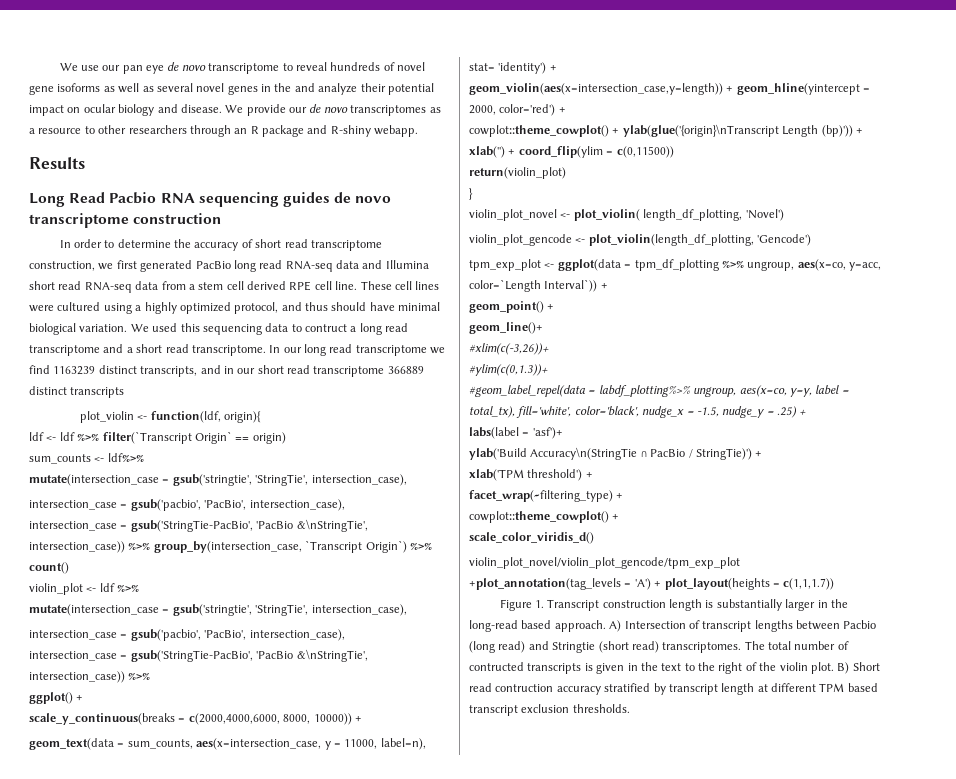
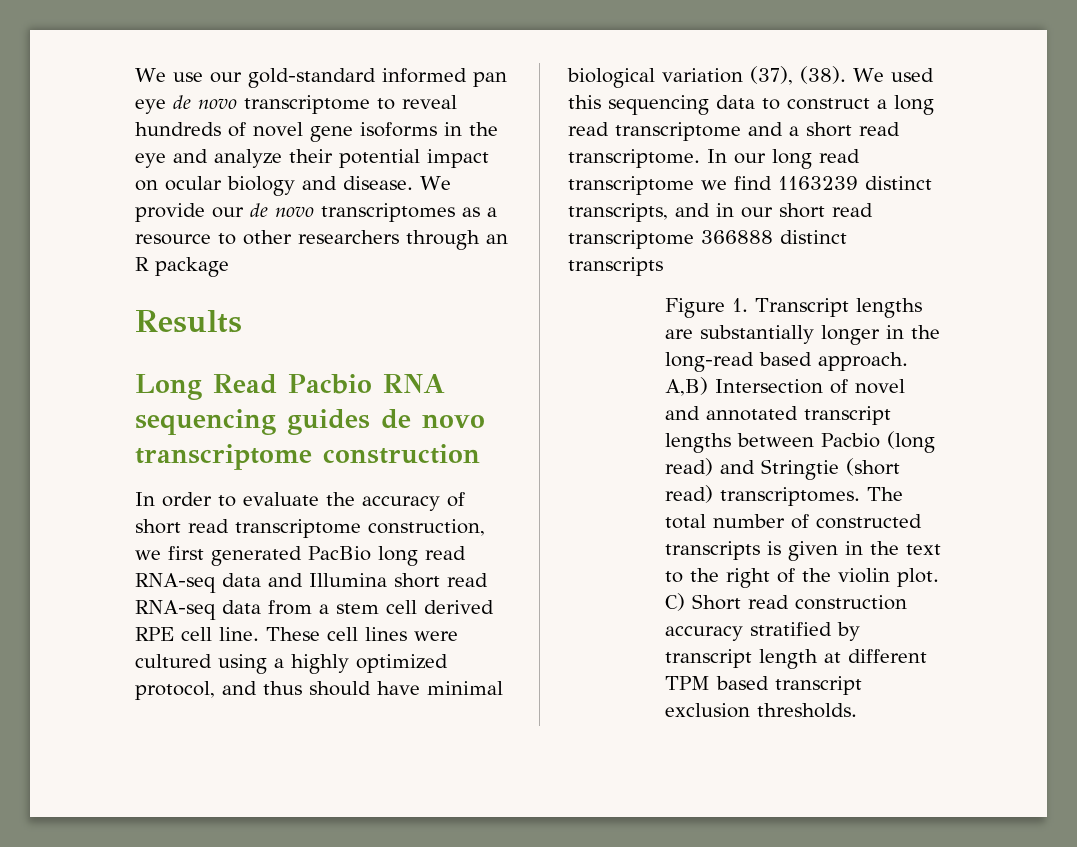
- We use our pan eye de novo transcriptome to reveal hundreds of novel gene isoforms as well as several novel genes in the and analyze their potential impact on ocular biology and disease.
+ We use our gold-standard informed pan eye de novo transcriptome to reveal hundreds of novel gene isoforms in the eye and analyze their potential impact on ocular biology and disease.
- We provide our de novo transcriptomes as a resource to other researchers through an R package and R-shiny webapp.
+ We provide our de novo transcriptomes as a resource to other researchers through an R package
- In order to determine the accuracy of short read transcriptome construction, we first generated PacBio long read RNA-seq data and Illumina short read RNA-seq data from a stem cell derived RPE cell line.
+ In order to evaluate the accuracy of short read transcriptome construction, we first generated PacBio long read RNA-seq data and Illumina short read RNA-seq data from a stem cell derived RPE cell line.
- These cell lines were cultured using a highly optimized protocol, and thus should have minimal biological variation.
+ These cell lines were cultured using a highly optimized protocol, and thus should have minimal biological variation (37), (38).
- We used this sequencing data to contruct a long read transcriptome and a short read transcriptome.
+ We used this sequencing data to construct a long read transcriptome and a short read transcriptome.
- In our long read transcriptome we find 1163239 distinct transcripts, and in our short read transcriptome 366889 distinct transcripts
+ In our long read transcriptome we find 1163239 distinct transcripts, and in our short read transcriptome 366888 distinct transcripts
- plot_violin <- function(ldf, origin){
- ldf <- ldf %>% filter(`Transcript Origin` == origin)
- sum_counts <- ldf%>%
- mutate(intersection_case = gsub('stringtie', 'StringTie', intersection_case),
- intersection_case = gsub('pacbio', 'PacBio', intersection_case),
- intersection_case = gsub('StringTie-PacBio', 'PacBio &\nStringTie', intersection_case)) %>% group_by(intersection_case, `Transcript Origin`) %>% count()
- violin_plot <- ldf %>%
- mutate(intersection_case = gsub('stringtie', 'StringTie', intersection_case),
- intersection_case = gsub('pacbio', 'PacBio', intersection_case),
- intersection_case = gsub('StringTie-PacBio', 'PacBio &\nStringTie', intersection_case)) %>%
- ggplot() +
- scale_y_continuous(breaks = c(2000,4000,6000, 8000, 10000)) +
- geom_text(data = sum_counts, aes(x=intersection_case, y = 11000, label=n), stat= 'identity') +
- geom_violin(aes(x=intersection_case,y=length)) + geom_hline(yintercept = 2000, color='red') +
- cowplot::theme_cowplot() + ylab(glue('{origin}\nTranscript Length (bp)')) + xlab('') + coord_flip(ylim = c(0,11500))
- return(violin_plot)
- }
- violin_plot_novel <- plot_violin( length_df_plotting, 'Novel')
- violin_plot_gencode <- plot_violin(length_df_plotting, 'Gencode')
- tpm_exp_plot <- ggplot(data = tpm_df_plotting %>% ungroup, aes(x=co, y=acc, color=`Length Interval`)) +
- geom_point() +
- geom_line()+
- #xlim(c(-3,26))+
- #ylim(c(0,1.3))+
- #geom_label_repel(data = labdf_plotting%>% ungroup, aes(x=co, y=y, label = total_tx), fill='white', color='black', nudge_x = -1.5, nudge_y = .25) +
- labs(label = 'asf')+
- ylab('Build Accuracy\n(StringTie ∩ PacBio / StringTie)') +
- xlab('TPM threshold') +
- facet_wrap(~filtering_type) +
- cowplot::theme_cowplot() +
- scale_color_viridis_d()
- violin_plot_novel/violin_plot_gencode/tpm_exp_plot +plot_annotation(tag_levels = 'A') + plot_layout(heights = c(1,1,1.7))
- Figure 1. Transcript construction length is substantially larger in the long-read based approach.
+ Figure 1. Transcript lengths are substantially longer in the long-read based approach.
- A) Intersection of transcript lengths between Pacbio (long read) and Stringtie (short read) transcriptomes.
+ A,B) Intersection of novel and annotated transcript lengths between Pacbio (long read) and Stringtie (short read) transcriptomes.
- The total number of contructed transcripts is given in the text to the right of the violin plot.
+ The total number of constructed transcripts is given in the text to the right of the violin plot.
- B) Short read contruction accuracy stratified by transcript length at different TPM based transcript exclusion thresholds.
+ C) Short read construction accuracy stratified by transcript length at different TPM based transcript exclusion thresholds.

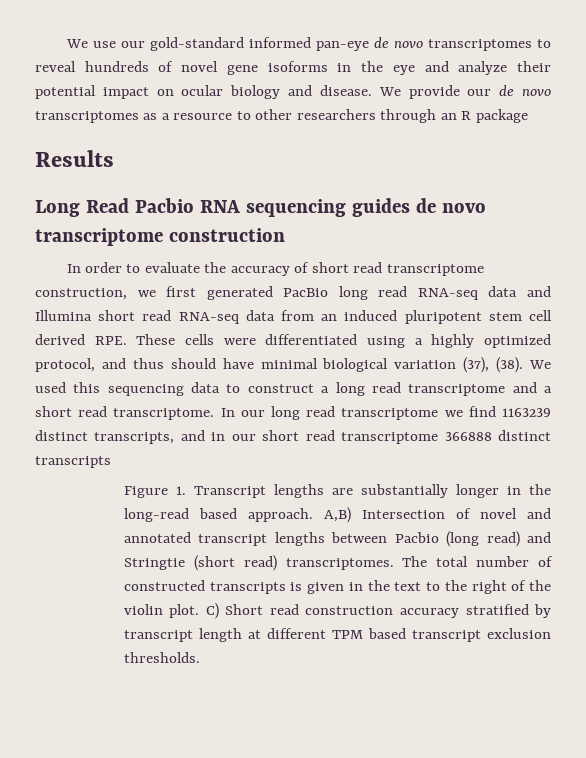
- We use our gold-standard informed pan eye de novo transcriptome to reveal hundreds of novel gene isoforms in the eye and analyze their potential impact on ocular biology and disease.
+ We use our gold-standard informed pan-eye de novo transcriptomes to reveal hundreds of novel gene isoforms in the eye and analyze their potential impact on ocular biology and disease.
- In order to evaluate the accuracy of short read transcriptome construction, we first generated PacBio long read RNA-seq data and Illumina short read RNA-seq data from a stem cell derived RPE cell line. These cell lines were cultured using a highly optimized protocol, and thus should have minimal biological variation (37), (38).
+ In order to evaluate the accuracy of short read transcriptome construction, we first generated PacBio long read RNA-seq data and Illumina short read RNA-seq data from an induced pluripotent stem cell derived RPE. These cells were differentiated using a highly optimized protocol, and thus should have minimal biological variation (37), (38).

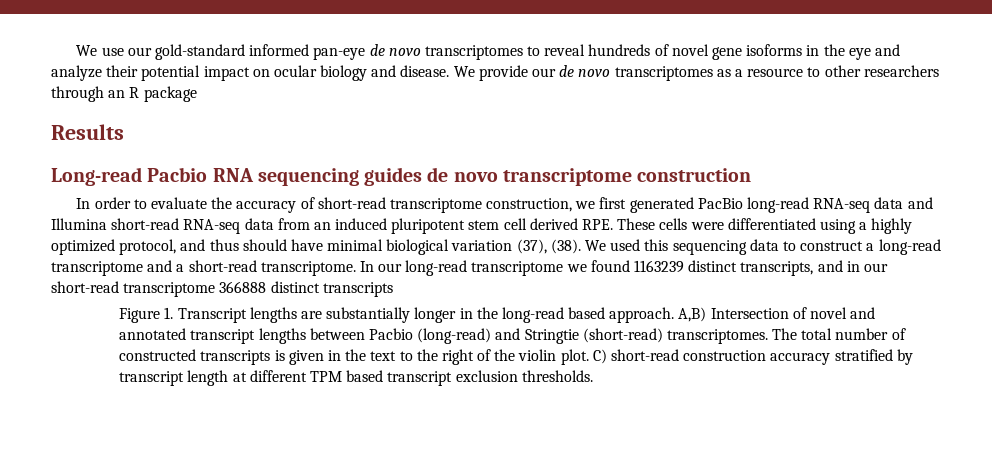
- Long Read Pacbio RNA sequencing guides de novo transcriptome construction
+ Long-read Pacbio RNA sequencing guides de novo transcriptome construction
- In order to evaluate the accuracy of short read transcriptome construction, we first generated PacBio long read RNA-seq data and Illumina short read RNA-seq data from an induced pluripotent stem cell derived RPE. These cells were differentiated using a highly optimized protocol, and thus should have minimal biological variation (37), (38).
+ In order to evaluate the accuracy of short-read transcriptome construction, we first generated PacBio long-read RNA-seq data and Illumina short-read RNA-seq data from an induced pluripotent stem cell derived RPE. These cells were differentiated using a highly optimized protocol, and thus should have minimal biological variation (37), (38).
- We used this sequencing data to construct a long read transcriptome and a short read transcriptome.
+ We used this sequencing data to construct a long-read transcriptome and a short-read transcriptome.
- In our long read transcriptome we find 1163239 distinct transcripts, and in our short read transcriptome 366888 distinct transcripts
+ In our long-read transcriptome we found 1163239 distinct transcripts, and in our short-read transcriptome 366888 distinct transcripts
- A,B) Intersection of novel and annotated transcript lengths between Pacbio (long read) and Stringtie (short read) transcriptomes.
+ A,B) Intersection of novel and annotated transcript lengths between Pacbio (long-read) and Stringtie (short-read) transcriptomes.
- C) Short read construction accuracy stratified by transcript length at different TPM based transcript exclusion thresholds.
+ C) short-read construction accuracy stratified by transcript length at different TPM based transcript exclusion thresholds.

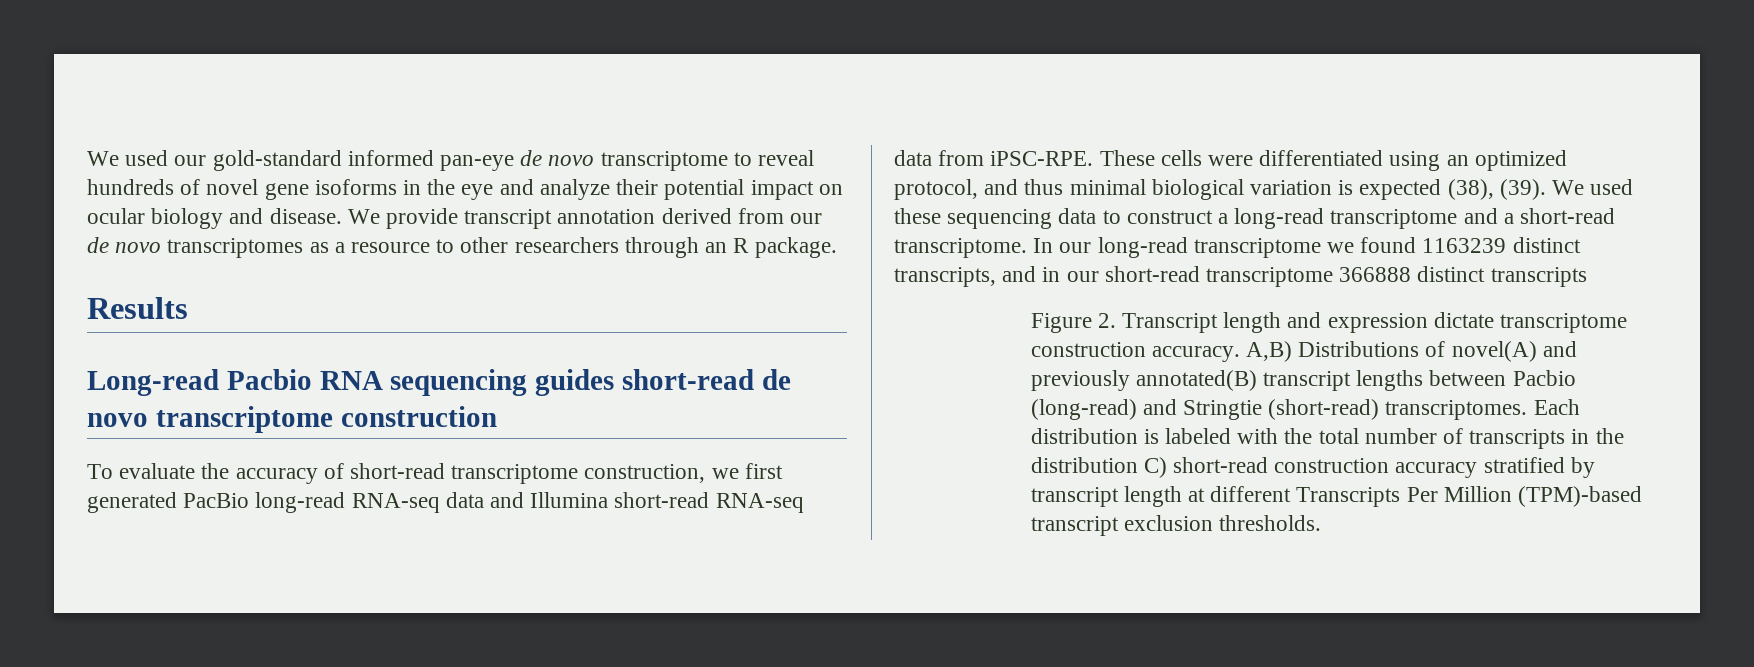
- We use our gold-standard informed pan-eye de novo transcriptomes to reveal hundreds of novel gene isoforms in the eye and analyze their potential impact on ocular biology and disease.
+ We used our gold-standard informed pan-eye de novo transcriptome to reveal hundreds of novel gene isoforms in the eye and analyze their potential impact on ocular biology and disease.
- We provide our de novo transcriptomes as a resource to other researchers through an R package
+ We provide transcript annotation derived from our de novo transcriptomes as a resource to other researchers through an R package.
- Long-read Pacbio RNA sequencing guides de novo transcriptome construction
+ Long-read Pacbio RNA sequencing guides short-read de novo transcriptome construction
- In order to evaluate the accuracy of short-read transcriptome construction, we first generated PacBio long-read RNA-seq data and Illumina short-read RNA-seq data from an induced pluripotent stem cell derived RPE. These cells were differentiated using a highly optimized protocol, and thus should have minimal biological variation (37), (38). We used this sequencing data to construct a long-read transcriptome and a short-read transcriptome.
+ To evaluate the accuracy of short-read transcriptome construction, we first generated PacBio long-read RNA-seq data and Illumina short-read RNA-seq data from iPSC-RPE. These cells were differentiated using an optimized protocol, and thus minimal biological variation is expected (38), (39). We used these sequencing data to construct a long-read transcriptome and a short-read transcriptome.
- Figure 1. Transcript lengths are substantially longer in the long-read based approach. A,B) Intersection of novel and annotated transcript lengths between Pacbio (long-read) and Stringtie (short-read) transcriptomes.
+ Figure 2. Transcript length and expression dictate transcriptome construction accuracy. A,B) Distributions of novel(A) and previously annotated(B) transcript lengths between Pacbio (long-read) and Stringtie (short-read) transcriptomes.
- The total number of constructed transcripts is given in the text to the right of the violin plot. C) short-read construction accuracy stratified by transcript length at different TPM based transcript exclusion thresholds.
+ Each distribution is labeled with the total number of transcripts in the distribution C) short-read construction accuracy stratified by transcript length at different Transcripts Per Million (TPM)-based transcript exclusion thresholds.

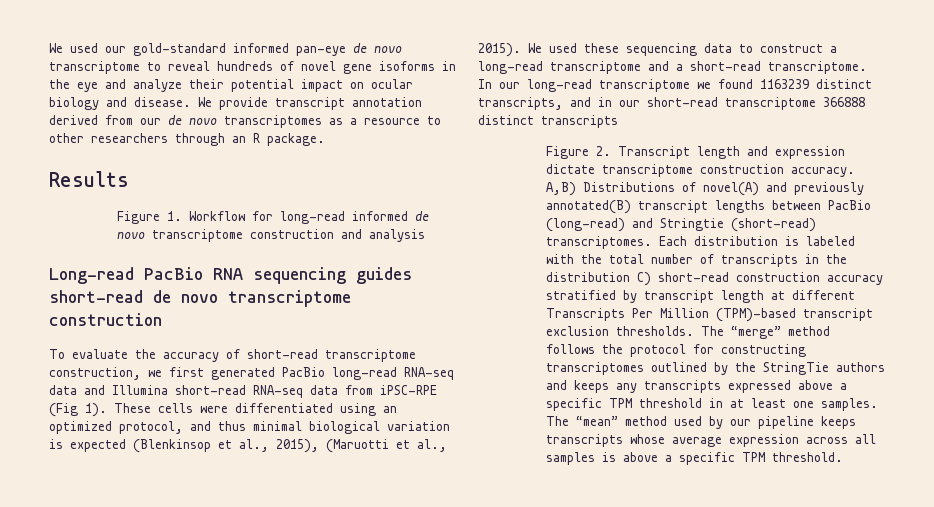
+ Figure 1. Workflow for long-read informed de novo transcriptome construction and analysis
- Long-read Pacbio RNA sequencing guides short-read de novo transcriptome construction
+ Long-read PacBio RNA sequencing guides short-read de novo transcriptome construction
- To evaluate the accuracy of short-read transcriptome construction, we first generated PacBio long-read RNA-seq data and Illumina short-read RNA-seq data from iPSC-RPE.
+ To evaluate the accuracy of short-read transcriptome construction, we first generated PacBio long-read RNA-seq data and Illumina short-read RNA-seq data from iPSC-RPE (Fig 1).
- These cells were differentiated using an optimized protocol, and thus minimal biological variation is expected (38), (39).
+ These cells were differentiated using an optimized protocol, and thus minimal biological variation is expected (Blenkinsop et al., 2015), (Maruotti et al., 2015).
- A,B) Distributions of novel(A) and previously annotated(B) transcript lengths between Pacbio (long-read) and Stringtie (short-read) transcriptomes.
+ A,B) Distributions of novel(A) and previously annotated(B) transcript lengths between PacBio (long-read) and Stringtie (short-read) transcriptomes.
+ The “merge” method follows the protocol for constructing transcriptomes outlined by the StringTie authors and keeps any transcripts expressed above a specific TPM threshold in at least one samples. The “mean” method used by our pipeline keeps transcripts whose average expression across all samples is above a specific TPM threshold.

